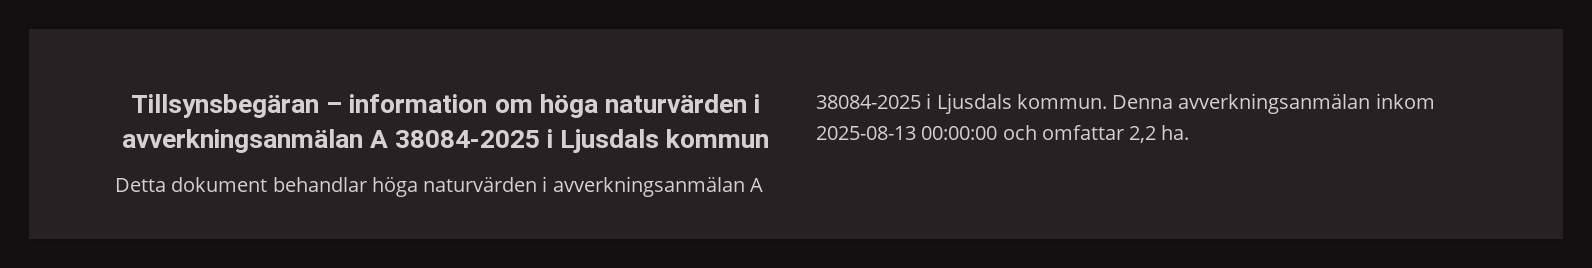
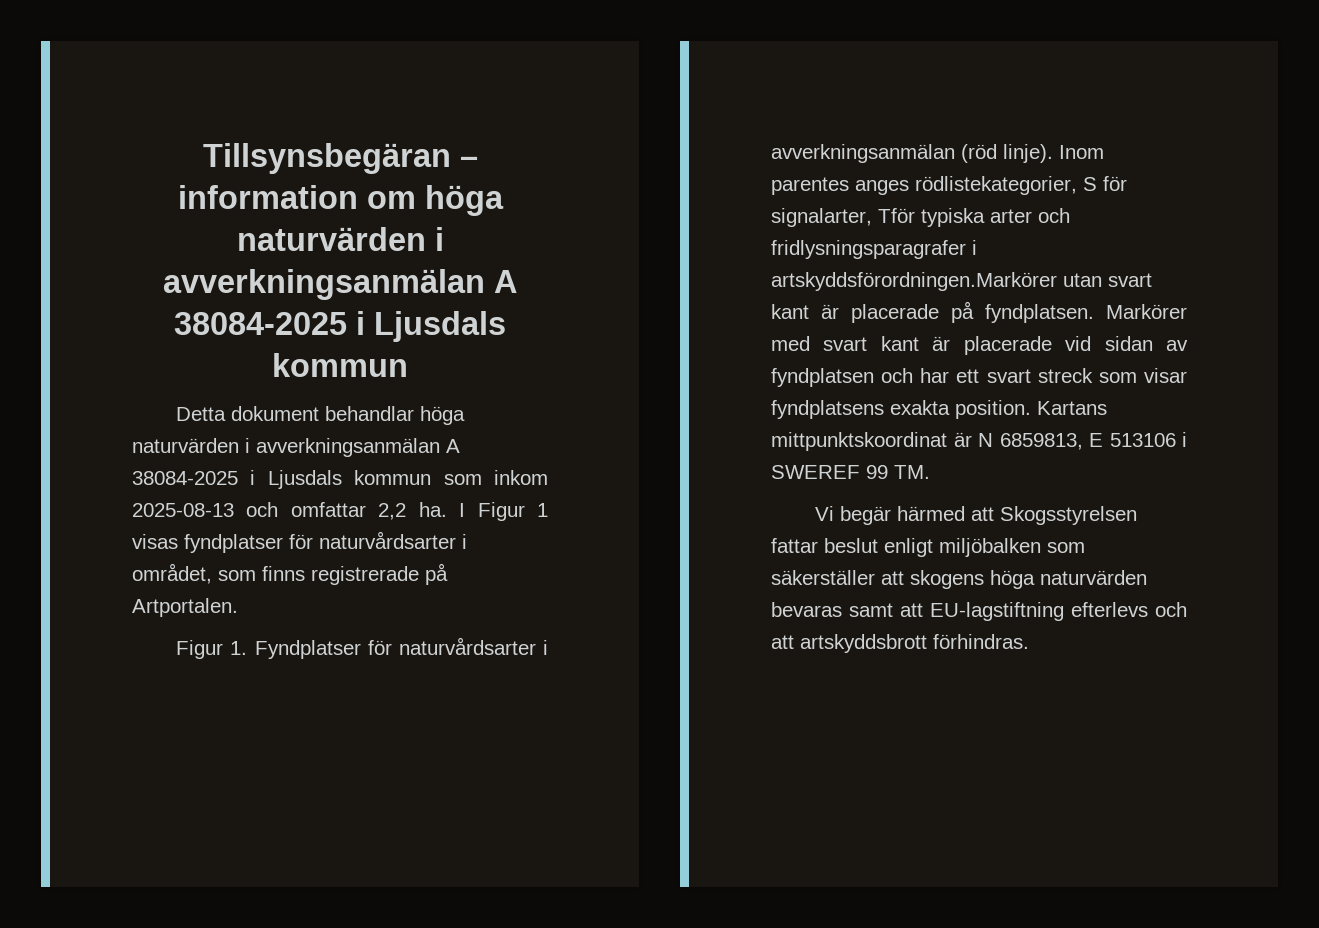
- Detta dokument behandlar höga naturvärden i avverkningsanmälan A 38084-2025 i Ljusdals kommun. Denna avverkningsanmälan inkom 2025-08-13 00:00:00 och omfattar 2,2 ha.
+ Detta dokument behandlar höga naturvärden i avverkningsanmälan A 38084-2025 i Ljusdals kommun som inkom 2025-08-13 och omfattar 2,2 ha.
+ I Figur 1 visas fyndplatser för naturvårdsarter i området, som finns registrerade på Artportalen.
+ Figur 1. Fyndplatser för naturvårdsarter i avverkningsanmälan (röd linje). Inom parentes anges rödlistekategorier, S för signalarter, Tför typiska arter och fridlysningsparagrafer i artskyddsförordningen.Markörer utan svart kant är placerade på fyndplatsen. Markörer med svart kant är placerade vid sidan av fyndplatsen och har ett svart streck som visar fyndplatsens exakta position. Kartans mittpunktskoordinat är N 6859813, E 513106 i SWEREF 99 TM.
+ Vi begär härmed att Skogsstyrelsen fattar beslut enligt miljöbalken som säkerställer att skogens höga naturvärden bevaras samt att EU-lagstiftning efterlevs och att artskyddsbrott förhindras.

